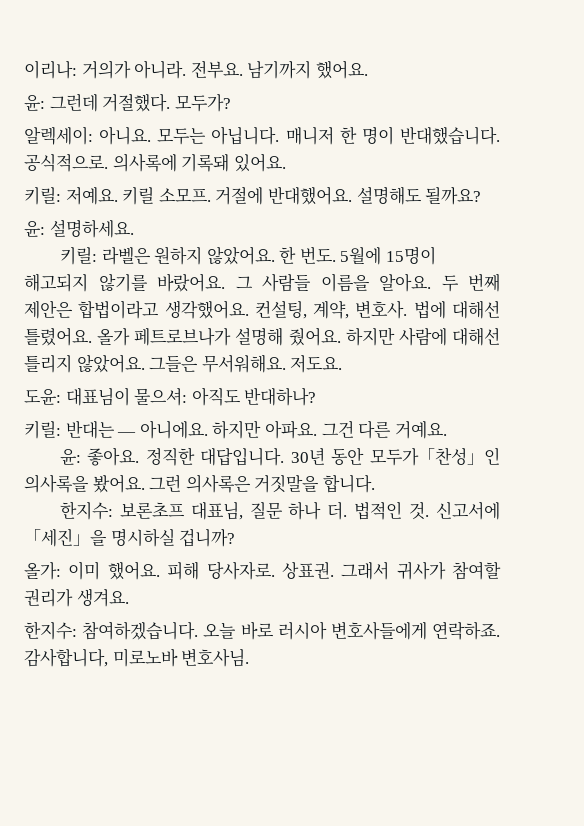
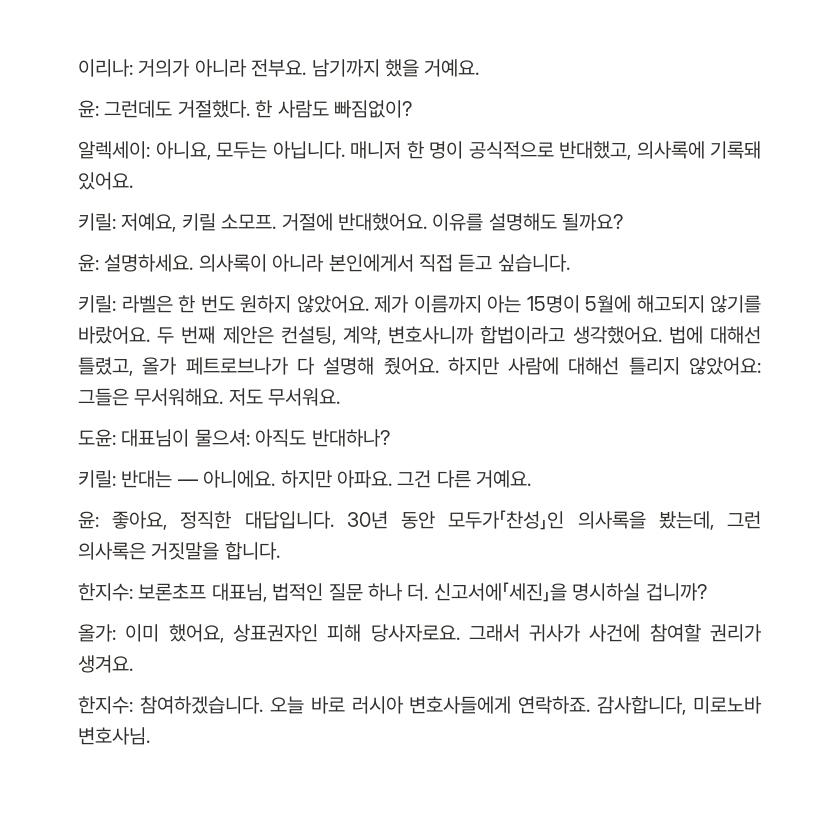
- 이리나: 거의가 아니라. 전부요.
+ 이리나: 거의가 아니라 전부요.
- 남기까지 했어요.
- 윤: 그런데 거절했다. 모두가?
+ 남기까지 했을 거예요.
+ 윤: 그런데도 거절했다. 한 사람도 빠짐없이?
- 알렉세이: 아니요. 모두는 아닙니다.
+ 알렉세이: 아니요, 모두는 아닙니다.
- 매니저 한 명이 반대했습니다. 공식적으로. 의사록에 기록돼 있어요.
+ 매니저 한 명이 공식적으로 반대했고, 의사록에 기록돼 있어요.
- 키릴: 저예요. 키릴 소모프.
+ 키릴: 저예요, 키릴 소모프.
- 설명해도 될까요?
+ 이유를 설명해도 될까요?
- 윤: 설명하세요.
- 키릴: 라벨은 원하지 않았어요. 한 번도. 5월에 15명이 해고되지 않기를 바랐어요. 그 사람들 이름을 알아요. 두 번째 제안은 합법이라고 생각했어요. 컨설팅, 계약, 변호사.
+ 윤: 설명하세요. 의사록이 아니라 본인에게서 직접 듣고 싶습니다.
+ 키릴: 라벨은 한 번도 원하지 않았어요. 제가 이름까지 아는 15명이 5월에 해고되지 않기를 바랐어요. 두 번째 제안은 컨설팅, 계약, 변호사니까 합법이라고 생각했어요.
- 법에 대해선 틀렸어요. 올가 페트로브나가 설명해 줬어요.
+ 법에 대해선 틀렸고, 올가 페트로브나가 다 설명해 줬어요.
- 하지만 사람에 대해선 틀리지 않았어요. 그들은 무서워해요.
+ 하지만 사람에 대해선 틀리지 않았어요: 그들은 무서워해요.
- 저도요.
+ 저도 무서워요.
- 윤: 좋아요. 정직한 대답입니다.
+ 윤: 좋아요, 정직한 대답입니다.
- 30년 동안 모두가「찬성」인 의사록을 봤어요. 그런 의사록은 거짓말을 합니다.
+ 30년 동안 모두가「찬성」인 의사록을 봤는데, 그런 의사록은 거짓말을 합니다.
- 한지수: 보론초프 대표님, 질문 하나 더.
+ 한지수: 보론초프 대표님, 법적인 질문 하나 더.
- 법적인 것.
- 올가: 이미 했어요. 피해 당사자로. 상표권.
+ 올가: 이미 했어요, 상표권자인 피해 당사자로요.
- 그래서 귀사가 참여할 권리가 생겨요.
+ 그래서 귀사가 사건에 참여할 권리가 생겨요.

